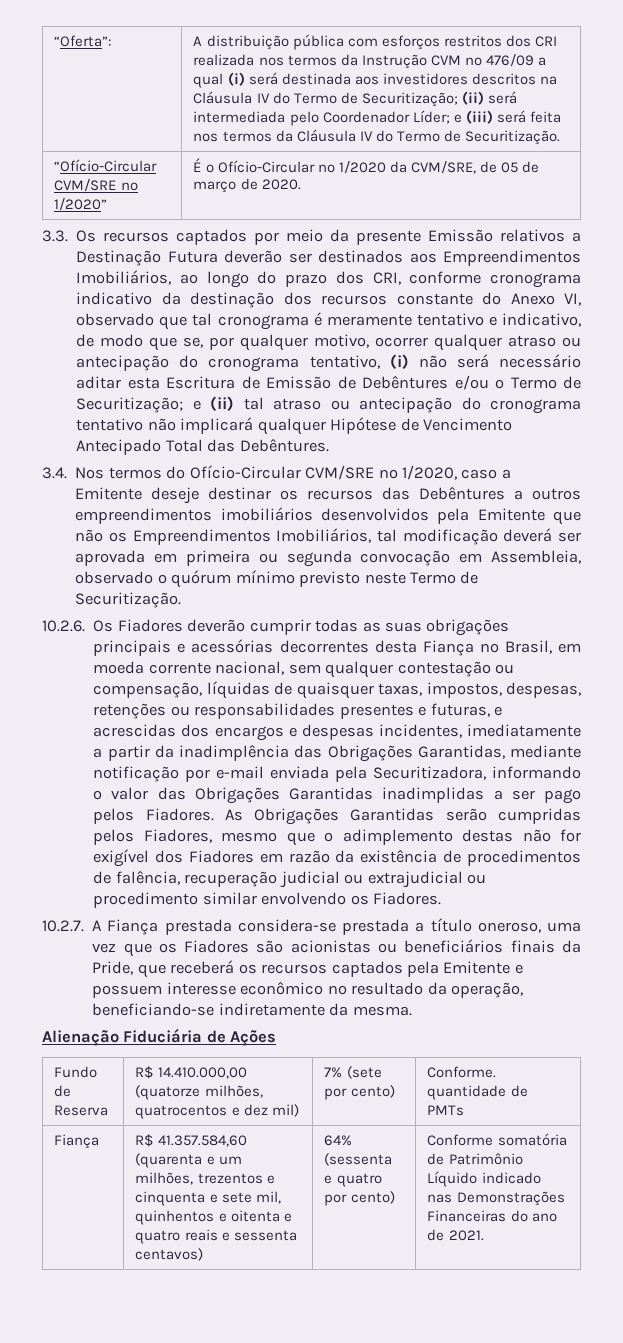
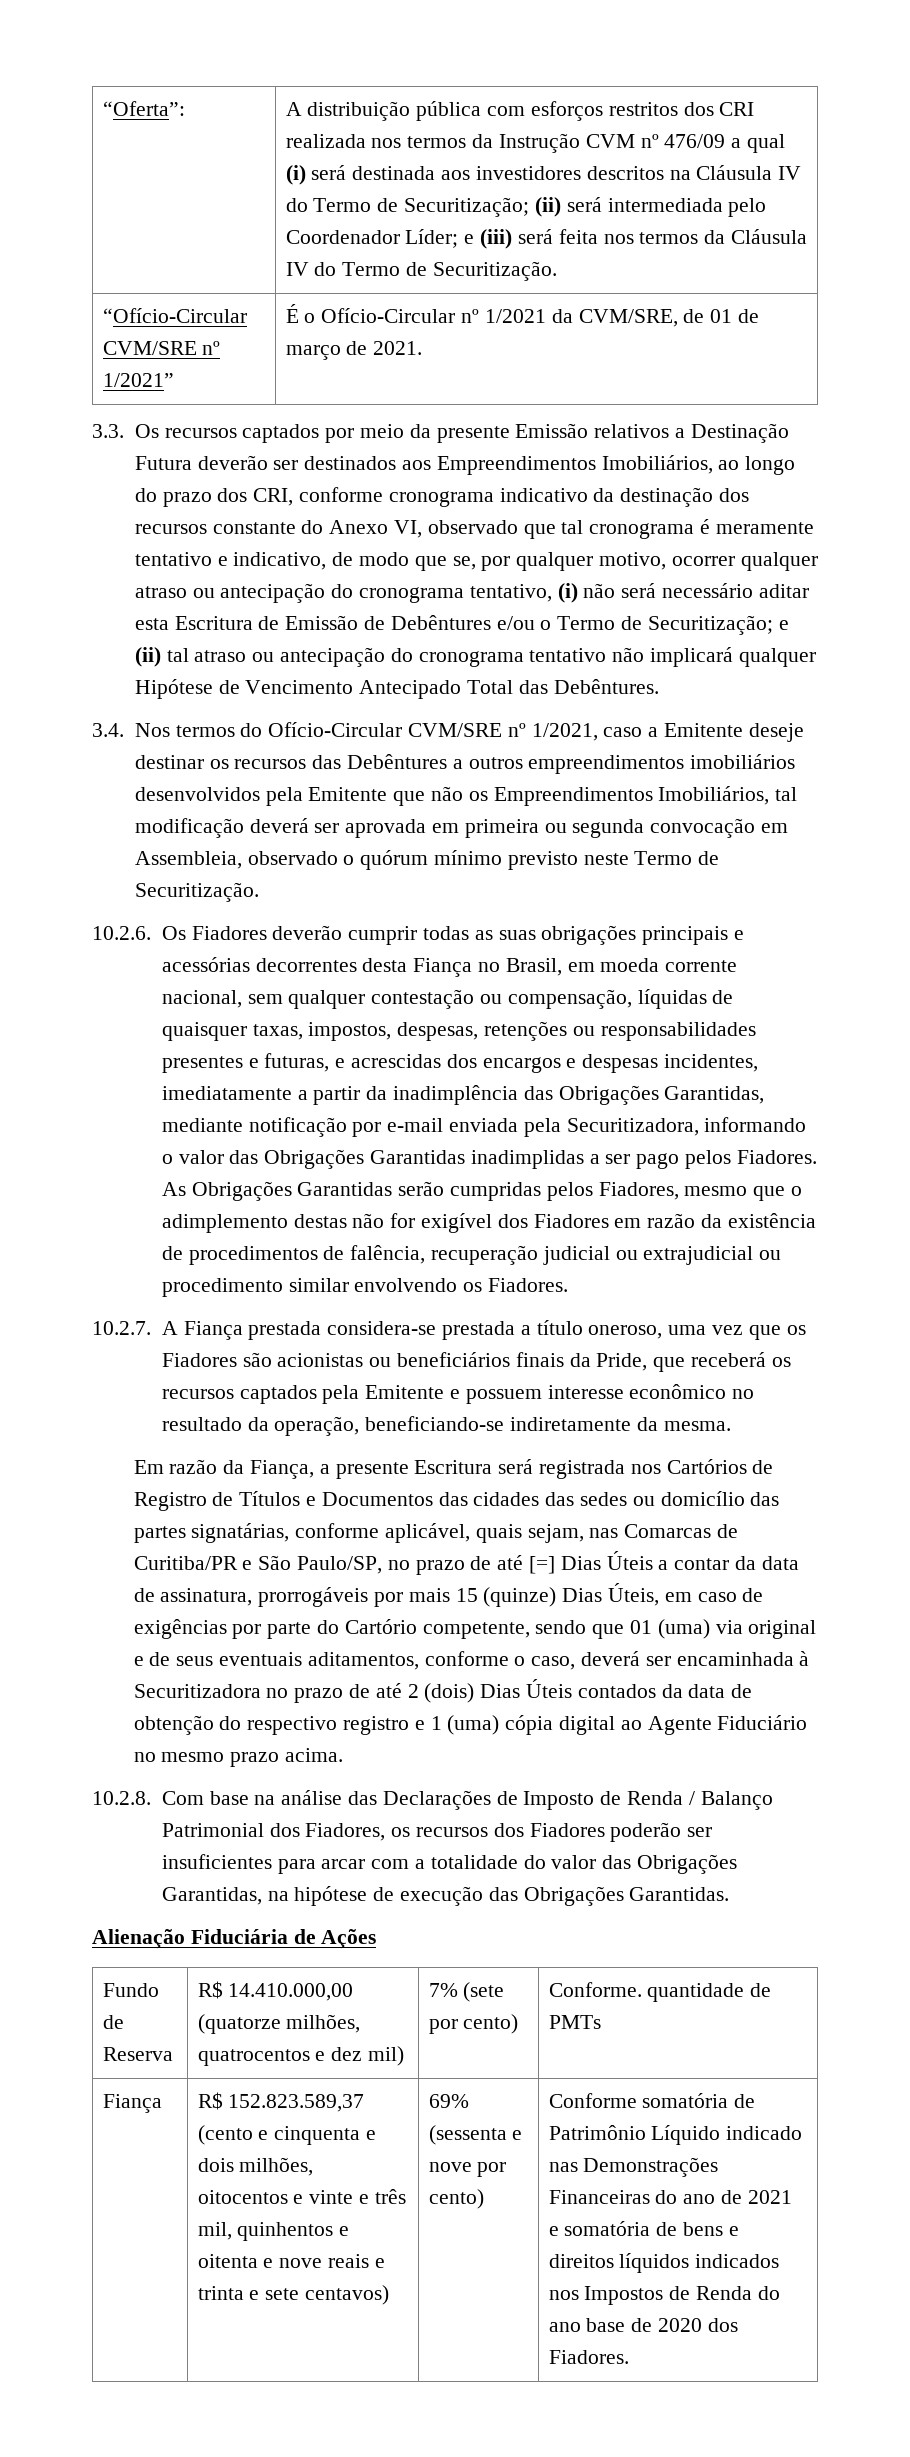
- “Ofício-Circular CVM/SRE nº 1/2020” | É o Ofício-Circular nº 1/2020 da CVM/SRE, de 05 de março de 2020.
+ “Ofício-Circular CVM/SRE nº 1/2021” | É o Ofício-Circular nº 1/2021 da CVM/SRE, de 01 de março de 2021.
- 3.4. Nos termos do Ofício-Circular CVM/SRE nº 1/2020, caso a Emitente deseje destinar os recursos das Debêntures a outros empreendimentos imobiliários desenvolvidos pela Emitente que não os Empreendimentos Imobiliários, tal modificação deverá ser aprovada em primeira ou segunda convocação em Assembleia, observado o quórum mínimo previsto neste Termo de Securitização.
+ 3.4. Nos termos do Ofício-Circular CVM/SRE nº 1/2021, caso a Emitente deseje destinar os recursos das Debêntures a outros empreendimentos imobiliários desenvolvidos pela Emitente que não os Empreendimentos Imobiliários, tal modificação deverá ser aprovada em primeira ou segunda convocação em Assembleia, observado o quórum mínimo previsto neste Termo de Securitização.
+ Em razão da Fiança, a presente Escritura será registrada nos Cartórios de Registro de Títulos e Documentos das cidades das sedes ou domicílio das partes signatárias, conforme aplicável, quais sejam, nas Comarcas de Curitiba/PR e São Paulo/SP, no prazo de até [=] Dias Úteis a contar da data de assinatura, prorrogáveis por mais 15 (quinze) Dias Úteis, em caso de exigências por parte do Cartório competente, sendo que 01 (uma) via original e de seus eventuais aditamentos, conforme o caso, deverá ser encaminhada à Securitizadora no prazo de até 2 (dois) Dias Úteis contados da data de obtenção do respectivo registro e 1 (uma) cópia digital ao Agente Fiduciário no mesmo prazo acima.
+ 10.2.8. Com base na análise das Declarações de Imposto de Renda / Balanço Patrimonial dos Fiadores, os recursos dos Fiadores poderão ser insuficientes para arcar com a totalidade do valor das Obrigações Garantidas, na hipótese de execução das Obrigações Garantidas.
- R$ 41.357.584,60 (quarenta e um milhões, trezentos e cinquenta e sete mil, quinhentos e oitenta e quatro reais e sessenta centavos)
+ R$ 152.823.589,37 (cento e cinquenta e dois milhões, oitocentos e vinte e três mil, quinhentos e oitenta e nove reais e trinta e sete centavos)
- 64% (sessenta e quatro por cento)
+ 69% (sessenta e nove por cento)
- Conforme somatória de Patrimônio Líquido indicado nas Demonstrações Financeiras do ano de 2021.
+ Conforme somatória de Patrimônio Líquido indicado nas Demonstrações Financeiras do ano de 2021 e somatória de bens e direitos líquidos indicados nos Impostos de Renda do ano base de 2020 dos Fiadores.

